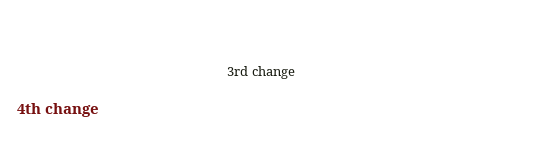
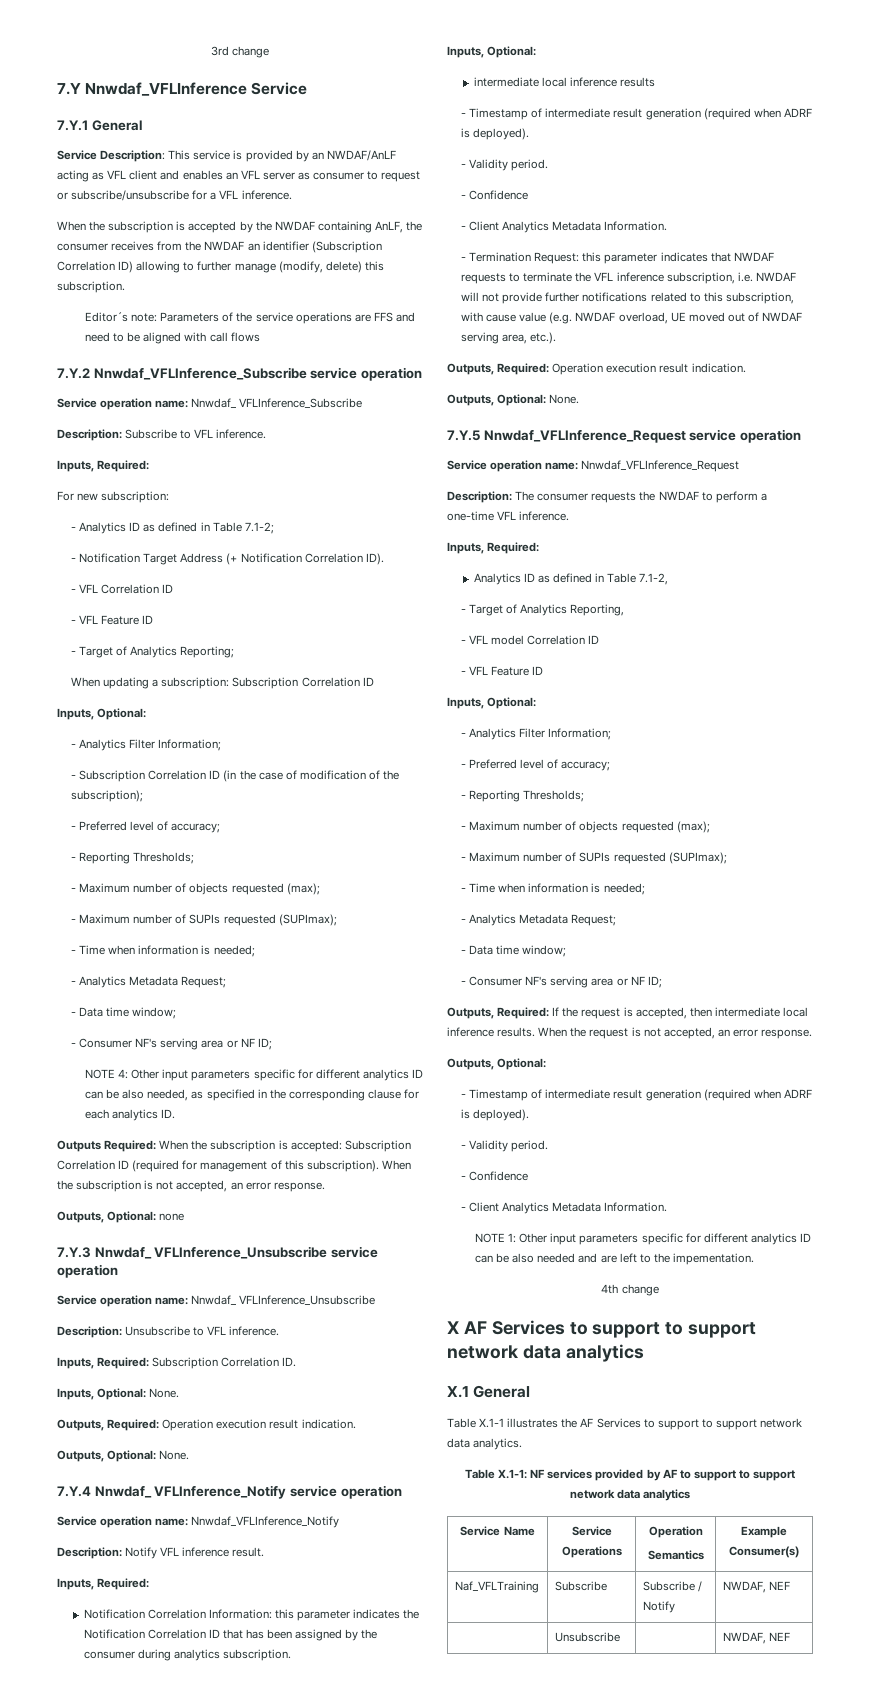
+ 7.Y Nnwdaf_VFLInference Service
+ 7.Y.1 General
+ Service Description: This service is provided by an NWDAF/AnLF acting as VFL client and enables an VFL server as consumer to request or subscribe/unsubscribe for a VFL inference.
+ When the subscription is accepted by the NWDAF containing AnLF, the consumer receives from the NWDAF an identifier (Subscription Correlation ID) allowing to further manage (modify, delete) this subscription.
+ Editor´s note: Parameters of the service operations are FFS and need to be aligned with call flows
+ 7.Y.2 Nnwdaf_VFLInference_Subscribe service operation
+ Service operation name: Nnwdaf_ VFLInference_Subscribe
+ Description: Subscribe to VFL inference.
+ Inputs, Required:
+ For new subscription:
+ - Analytics ID as defined in Table 7.1-2;
+ - Notification Target Address (+ Notification Correlation ID).
+ - VFL Correlation ID
+ - VFL Feature ID
+ - Target of Analytics Reporting;
+ When updating a subscription: Subscription Correlation ID
+ Inputs, Optional:
+ - Analytics Filter Information;
+ - Subscription Correlation ID (in the case of modification of the subscription);
+ - Preferred level of accuracy;
+ - Reporting Thresholds;
+ - Maximum number of objects requested (max);
+ - Maximum number of SUPIs requested (SUPImax);
+ - Time when information is needed;
+ - Analytics Metadata Request;
+ - Data time window;
+ - Consumer NF's serving area or NF ID;
+ NOTE 4: Other input parameters specific for different analytics ID can be also needed, as specified in the corresponding clause for each analytics ID.
+ Outputs Required: When the subscription is accepted: Subscription Correlation ID (required for management of this subscription). When the subscription is not accepted, an error response.
+ Outputs, Optional: none
+ 7.Y.3 Nnwdaf_ VFLInference_Unsubscribe service operation
+ Service operation name: Nnwdaf_ VFLInference_Unsubscribe
+ Description: Unsubscribe to VFL inference.
+ Inputs, Required: Subscription Correlation ID.
+ Inputs, Optional: None.
+ Outputs, Required: Operation execution result indication.
+ Outputs, Optional: None.
+ 7.Y.4 Nnwdaf_ VFLInference_Notify service operation
+ Service operation name: Nnwdaf_VFLInference_Notify
+ Description: Notify VFL inference result.
+ Inputs, Required:
+ Notification Correlation Information: this parameter indicates the Notification Correlation ID that has been assigned by the consumer during analytics subscription.
+ Inputs, Optional:
+ intermediate local inference results
+ - Timestamp of intermediate result generation (required when ADRF is deployed).
+ - Validity period.
+ - Confidence
+ - Client Analytics Metadata Information.
+ - Termination Request: this parameter indicates that NWDAF requests to terminate the VFL inference subscription, i.e. NWDAF will not provide further notifications related to this subscription, with cause value (e.g. NWDAF overload, UE moved out of NWDAF serving area, etc.).
+ Outputs, Required: Operation execution result indication.
+ Outputs, Optional: None.
+ 7.Y.5 Nnwdaf_VFLInference_Request service operation
+ Service operation name: Nnwdaf_VFLInference_Request
+ Description: The consumer requests the NWDAF to perform a one-time VFL inference.
+ Inputs, Required:
+ Analytics ID as defined in Table 7.1-2,
+ - Target of Analytics Reporting,
+ - VFL model Correlation ID
+ - VFL Feature ID
+ Inputs, Optional:
+ - Analytics Filter Information;
+ - Preferred level of accuracy;
+ - Reporting Thresholds;
+ - Maximum number of objects requested (max);
+ - Maximum number of SUPIs requested (SUPImax);
+ - Time when information is needed;
+ - Analytics Metadata Request;
+ - Data time window;
+ - Consumer NF's serving area or NF ID;
+ Outputs, Required: If the request is accepted, then intermediate local inference results. When the request is not accepted, an error response.
+ Outputs, Optional:
+ - Timestamp of intermediate result generation (required when ADRF is deployed).
+ - Validity period.
+ - Confidence
+ - Client Analytics Metadata Information.
+ NOTE 1: Other input parameters specific for different analytics ID can be also needed and are left to the impementation.
  4th change
+ X AF Services to support to support network data analytics
+ X.1 General
+ Table X.1-1 illustrates the AF Services to support to support network data analytics.
+ Table X.1-1: NF services provided by AF to support to support network data analytics
+ Service Name | Service Operations | Operation
+ Semantics | Example Consumer(s)
+ Naf_VFLTraining | Subscribe | Subscribe / Notify | NWDAF, NEF
+ | Unsubscribe | | NWDAF, NEF

